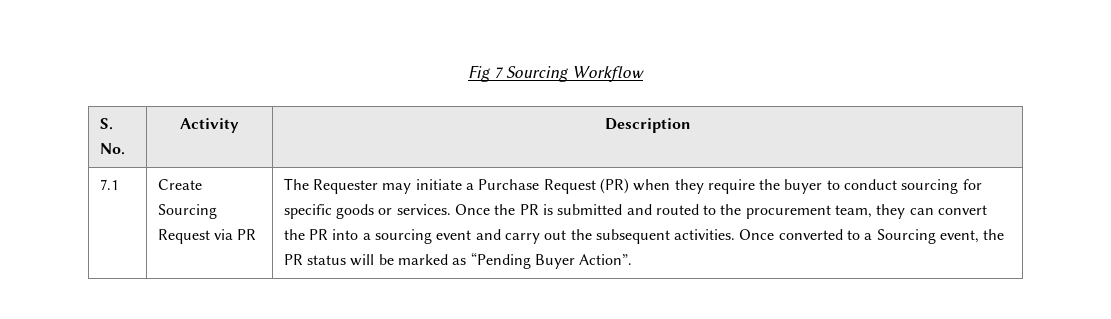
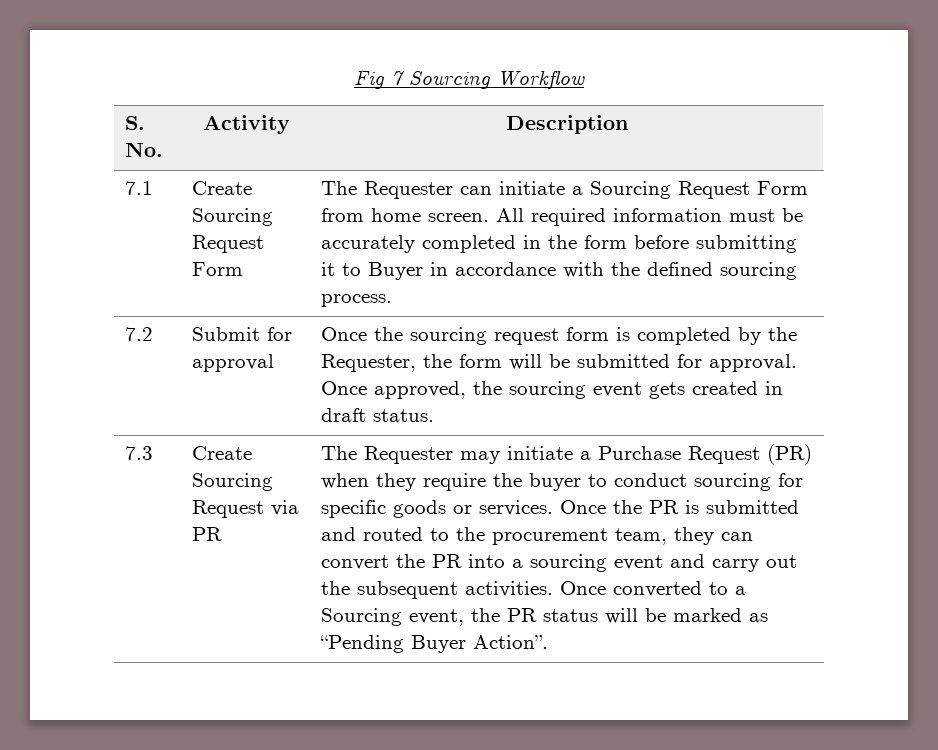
+ Create Sourcing Request Form | The Requester can initiate a Sourcing Request Form from home screen. All required information must be accurately completed in the form before submitting it to Buyer in accordance with the defined sourcing process.
+ 7.2 | Submit for approval | Once the sourcing request form is completed by the Requester, the form will be submitted for approval. Once approved, the sourcing event gets created in draft status.
+ 7.3

